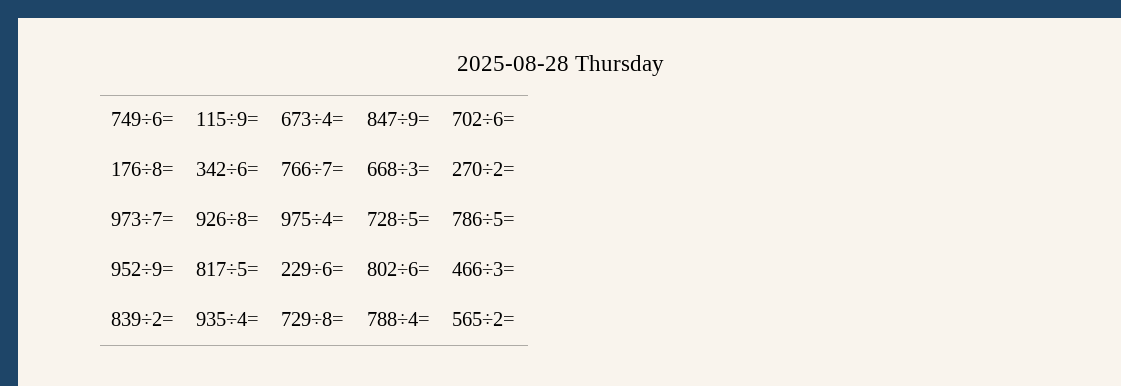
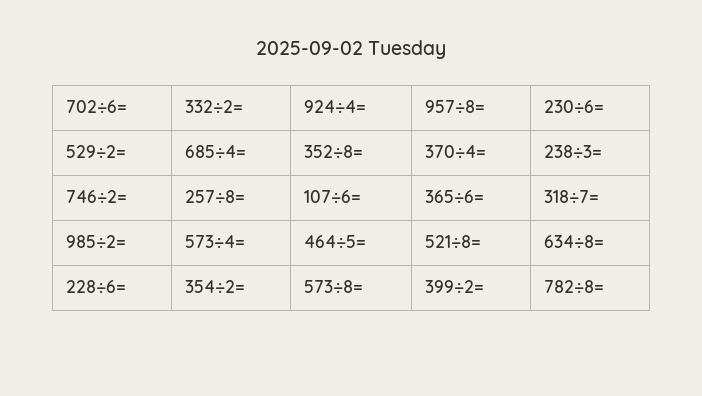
- 2025-08-28 Thursday
- 749÷6= | 115÷9= | 673÷4= | 847÷9= | 702÷6=
- 176÷8= | 342÷6= | 766÷7= | 668÷3= | 270÷2=
- 973÷7= | 926÷8= | 975÷4= | 728÷5= | 786÷5=
- 952÷9= | 817÷5= | 229÷6= | 802÷6= | 466÷3=
- 839÷2= | 935÷4= | 729÷8= | 788÷4= | 565÷2=
+ 2025-09-02 Tuesday
+ 702÷6= | 332÷2= | 924÷4= | 957÷8= | 230÷6=
+ 529÷2= | 685÷4= | 352÷8= | 370÷4= | 238÷3=
+ 746÷2= | 257÷8= | 107÷6= | 365÷6= | 318÷7=
+ 985÷2= | 573÷4= | 464÷5= | 521÷8= | 634÷8=
+ 228÷6= | 354÷2= | 573÷8= | 399÷2= | 782÷8=

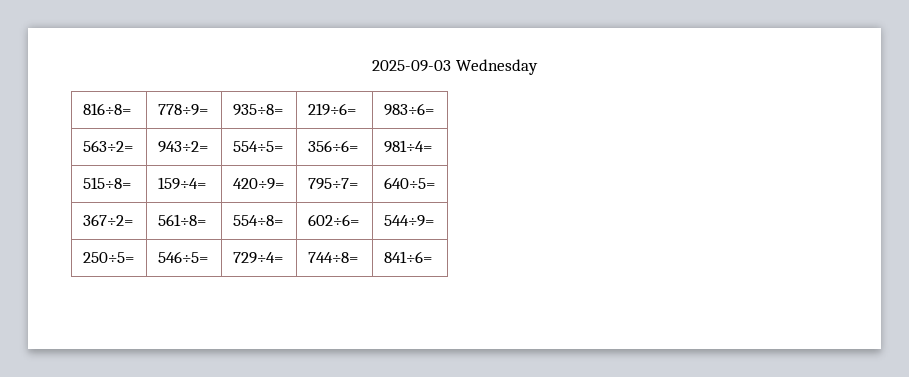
- 2025-09-02 Tuesday
- 702÷6= | 332÷2= | 924÷4= | 957÷8= | 230÷6=
- 529÷2= | 685÷4= | 352÷8= | 370÷4= | 238÷3=
- 746÷2= | 257÷8= | 107÷6= | 365÷6= | 318÷7=
- 985÷2= | 573÷4= | 464÷5= | 521÷8= | 634÷8=
- 228÷6= | 354÷2= | 573÷8= | 399÷2= | 782÷8=
+ 2025-09-03 Wednesday
+ 816÷8= | 778÷9= | 935÷8= | 219÷6= | 983÷6=
+ 563÷2= | 943÷2= | 554÷5= | 356÷6= | 981÷4=
+ 515÷8= | 159÷4= | 420÷9= | 795÷7= | 640÷5=
+ 367÷2= | 561÷8= | 554÷8= | 602÷6= | 544÷9=
+ 250÷5= | 546÷5= | 729÷4= | 744÷8= | 841÷6=

